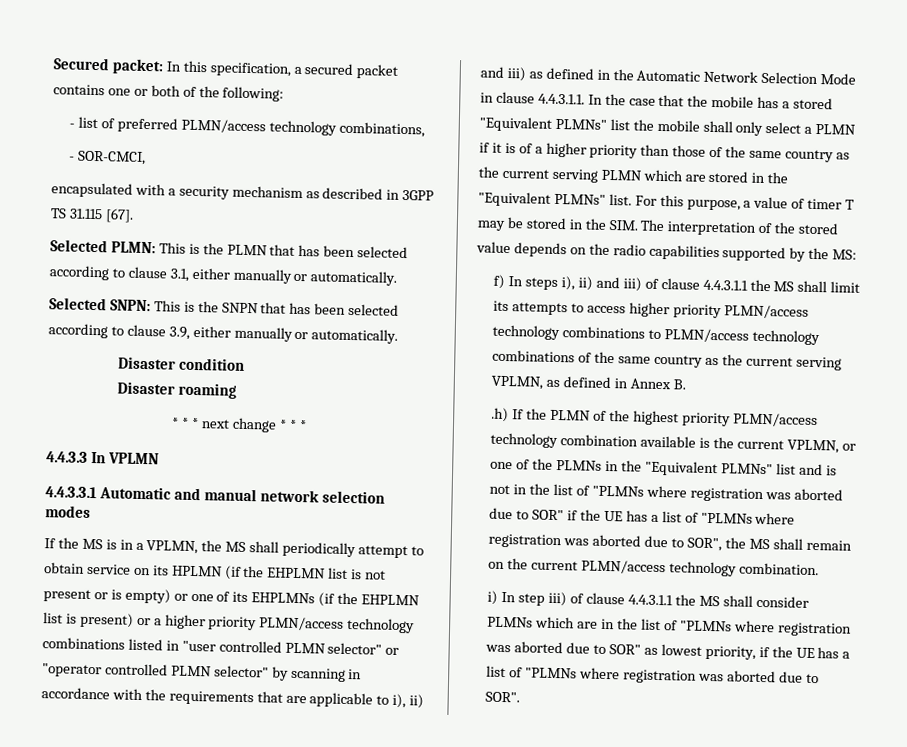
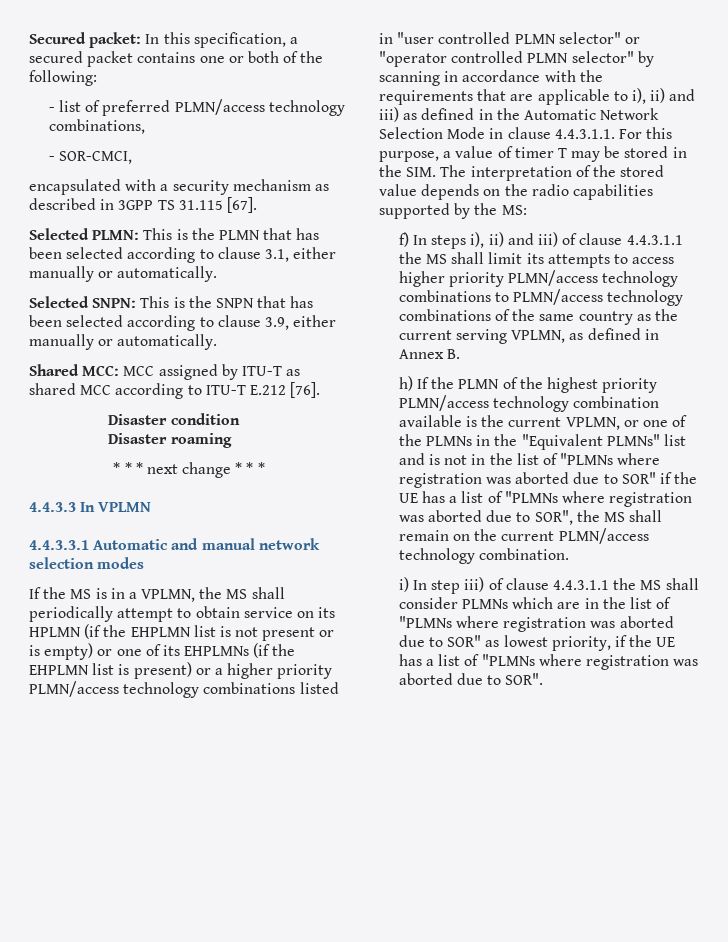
+ Shared MCC: MCC assigned by ITU-T as shared MCC according to ITU-T E.212 [76].
- If the MS is in a VPLMN, the MS shall periodically attempt to obtain service on its HPLMN (if the EHPLMN list is not present or is empty) or one of its EHPLMNs (if the EHPLMN list is present) or a higher priority PLMN/access technology combinations listed in "user controlled PLMN selector" or "operator controlled PLMN selector" by scanning in accordance with the requirements that are applicable to i), ii) and iii) as defined in the Automatic Network Selection Mode in clause 4.4.3.1.1. In the case that the mobile has a stored "Equivalent PLMNs" list the mobile shall only select a PLMN if it is of a higher priority than those of the same country as the current serving PLMN which are stored in the "Equivalent PLMNs" list. For this purpose, a value of timer T may be stored in the SIM. The interpretation of the stored value depends on the radio capabilities supported by the MS:
+ If the MS is in a VPLMN, the MS shall periodically attempt to obtain service on its HPLMN (if the EHPLMN list is not present or is empty) or one of its EHPLMNs (if the EHPLMN list is present) or a higher priority PLMN/access technology combinations listed in "user controlled PLMN selector" or "operator controlled PLMN selector" by scanning in accordance with the requirements that are applicable to i), ii) and iii) as defined in the Automatic Network Selection Mode in clause 4.4.3.1.1. For this purpose, a value of timer T may be stored in the SIM. The interpretation of the stored value depends on the radio capabilities supported by the MS:
- .h) If the PLMN of the highest priority PLMN/access technology combination available is the current VPLMN, or one of the PLMNs in the "Equivalent PLMNs" list and is not in the list of "PLMNs where registration was aborted due to SOR" if the UE has a list of "PLMNs where registration was aborted due to SOR", the MS shall remain on the current PLMN/access technology combination.
+ h) If the PLMN of the highest priority PLMN/access technology combination available is the current VPLMN, or one of the PLMNs in the "Equivalent PLMNs" list and is not in the list of "PLMNs where registration was aborted due to SOR" if the UE has a list of "PLMNs where registration was aborted due to SOR", the MS shall remain on the current PLMN/access technology combination.

